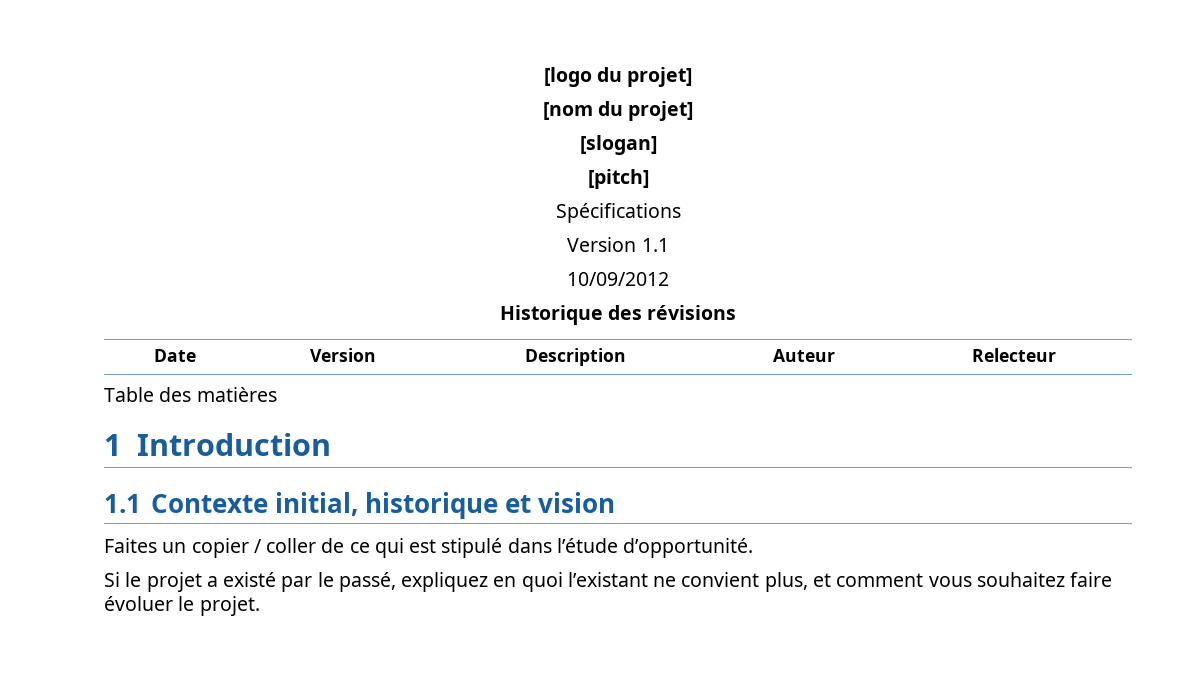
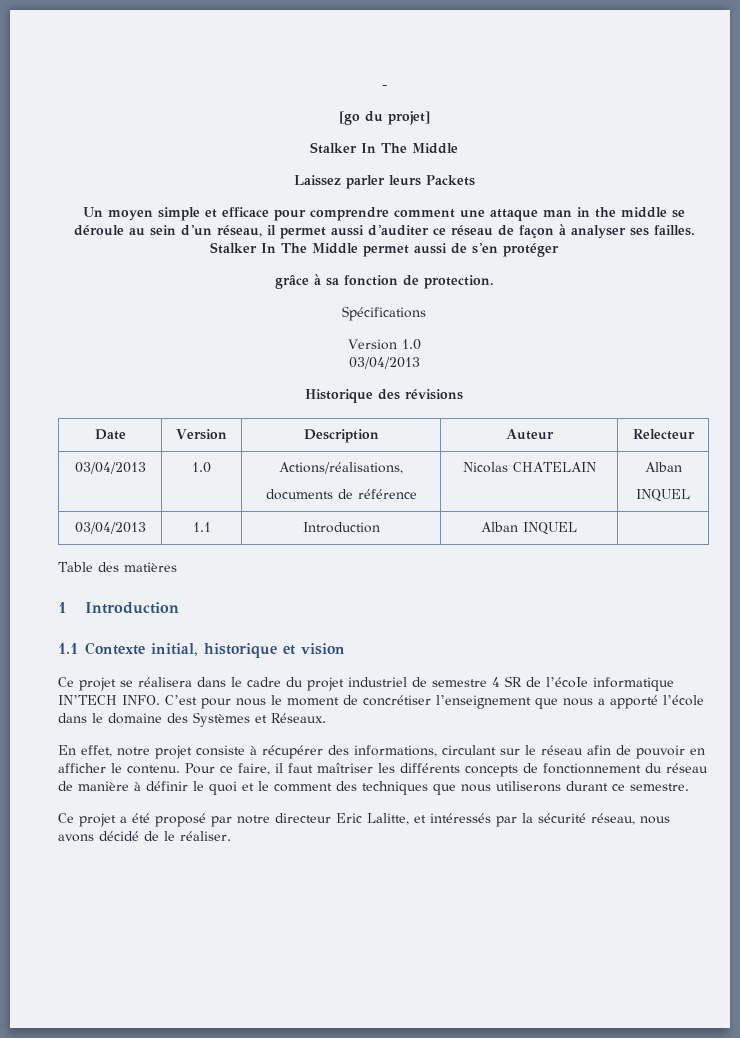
- [logo du projet]
- [nom du projet]
- [slogan]
- [pitch]
+ -
+ [go du projet]
+ Stalker In The Middle
+ Laissez parler leurs Packets
+ Un moyen simple et efficace pour comprendre comment une attaque man in the middle se déroule au sein d'un réseau, il permet aussi d'auditer ce réseau de façon à analyser ses failles. Stalker In The Middle permet aussi de s'en protéger
+ grâce à sa fonction de protection.
- Version 1.1
- 10/09/2012
+ Version 1.0
+ 03/04/2013
+ 03/04/2013 | 1.0 | Actions/réalisations,
+ documents de référence | Nicolas CHATELAIN | Alban
+ INQUEL
+ 03/04/2013 | 1.1 | Introduction | Alban INQUEL |
- Faites un copier / coller de ce qui est stipulé dans l’étude d’opportunité.
- Si le projet a existé par le passé, expliquez en quoi l’existant ne convient plus, et comment vous souhaitez faire évoluer le projet.
+ Ce projet se réalisera dans le cadre du projet industriel de semestre 4 SR de l’écoIe informatique IN’TECH INFO. C’est pour nous le moment de concrétiser l’enseignement que nous a apporté l’école dans le domaine des Systèmes et Réseaux.
+ En effet, notre projet consiste à récupérer des informations, circulant sur le réseau afin de pouvoir en afficher le contenu. Pour ce faire, il faut maîtriser les différents concepts de fonctionnement du réseau de manière à définir le quoi et le comment des techniques que nous utiliserons durant ce semestre.
+ Ce projet a été proposé par notre directeur Eric Lalitte, et intéressés par la sécurité réseau, nous avons décidé de le réaliser.

